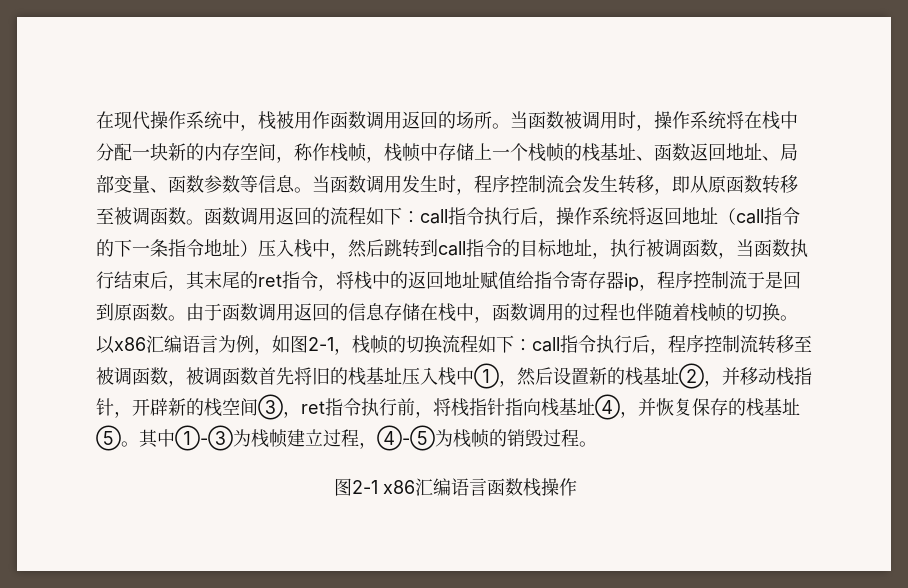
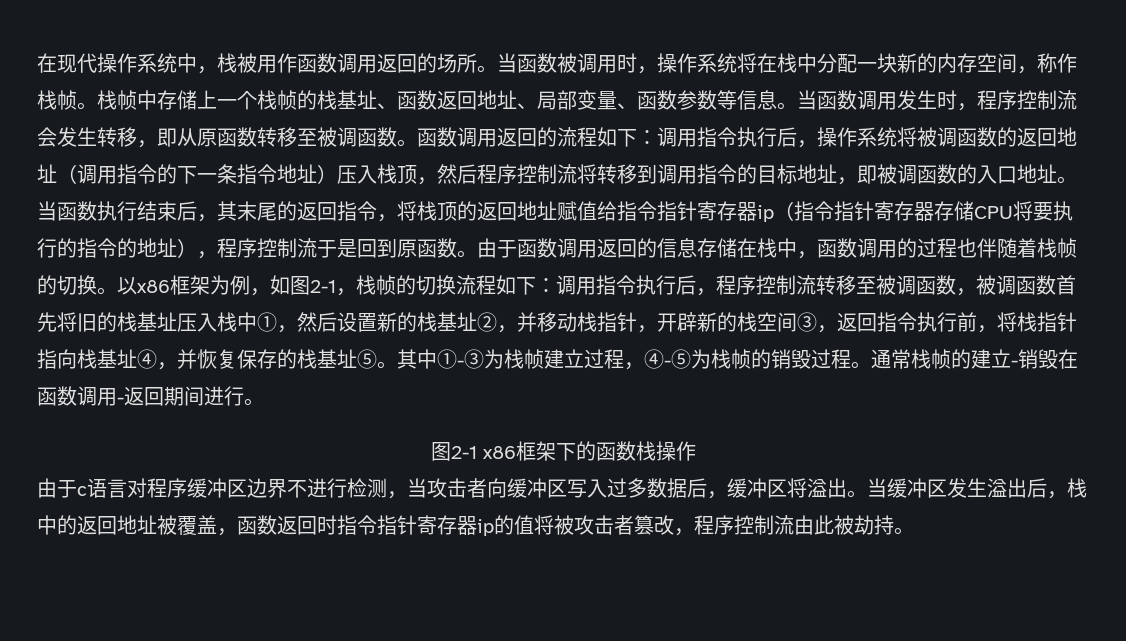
- 当函数被调用时，操作系统将在栈中分配一块新的内存空间，称作栈帧，栈帧中存储上一个栈帧的栈基址、函数返回地址、局部变量、函数参数等信息。
+ 当函数被调用时，操作系统将在栈中分配一块新的内存空间，称作栈帧。栈帧中存储上一个栈帧的栈基址、函数返回地址、局部变量、函数参数等信息。
- 函数调用返回的流程如下：call指令执行后，操作系统将返回地址（call指令的下一条指令地址）压入栈中，然后跳转到call指令的目标地址，执行被调函数，当函数执行结束后，其末尾的ret指令，将栈中的返回地址赋值给指令寄存器ip，程序控制流于是回到原函数。
+ 函数调用返回的流程如下：调用指令执行后，操作系统将被调函数的返回地址（调用指令的下一条指令地址）压入栈顶，然后程序控制流将转移到调用指令的目标地址，即被调函数的入口地址。当函数执行结束后，其末尾的返回指令，将栈顶的返回地址赋值给指令指针寄存器ip（指令指针寄存器存储CPU将要执行的指令的地址），程序控制流于是回到原函数。
- 以x86汇编语言为例，如图2-1，栈帧的切换流程如下：call指令执行后，程序控制流转移至被调函数，被调函数首先将旧的栈基址压入栈中①，然后设置新的栈基址②，并移动栈指针，开辟新的栈空间③，ret指令执行前，将栈指针指向栈基址④，并恢复保存的栈基址⑤。
+ 以x86框架为例，如图2-1，栈帧的切换流程如下：调用指令执行后，程序控制流转移至被调函数，被调函数首先将旧的栈基址压入栈中①，然后设置新的栈基址②，并移动栈指针，开辟新的栈空间③，返回指令执行前，将栈指针指向栈基址④，并恢复保存的栈基址⑤。
+ 通常栈帧的建立-销毁在函数调用-返回期间进行。
- 图2-1 x86汇编语言函数栈操作
+ 图2-1 x86框架下的函数栈操作
+ 由于c语言对程序缓冲区边界不进行检测，当攻击者向缓冲区写入过多数据后，缓冲区将溢出。当缓冲区发生溢出后，栈中的返回地址被覆盖，函数返回时指令指针寄存器ip的值将被攻击者篡改，程序控制流由此被劫持。

